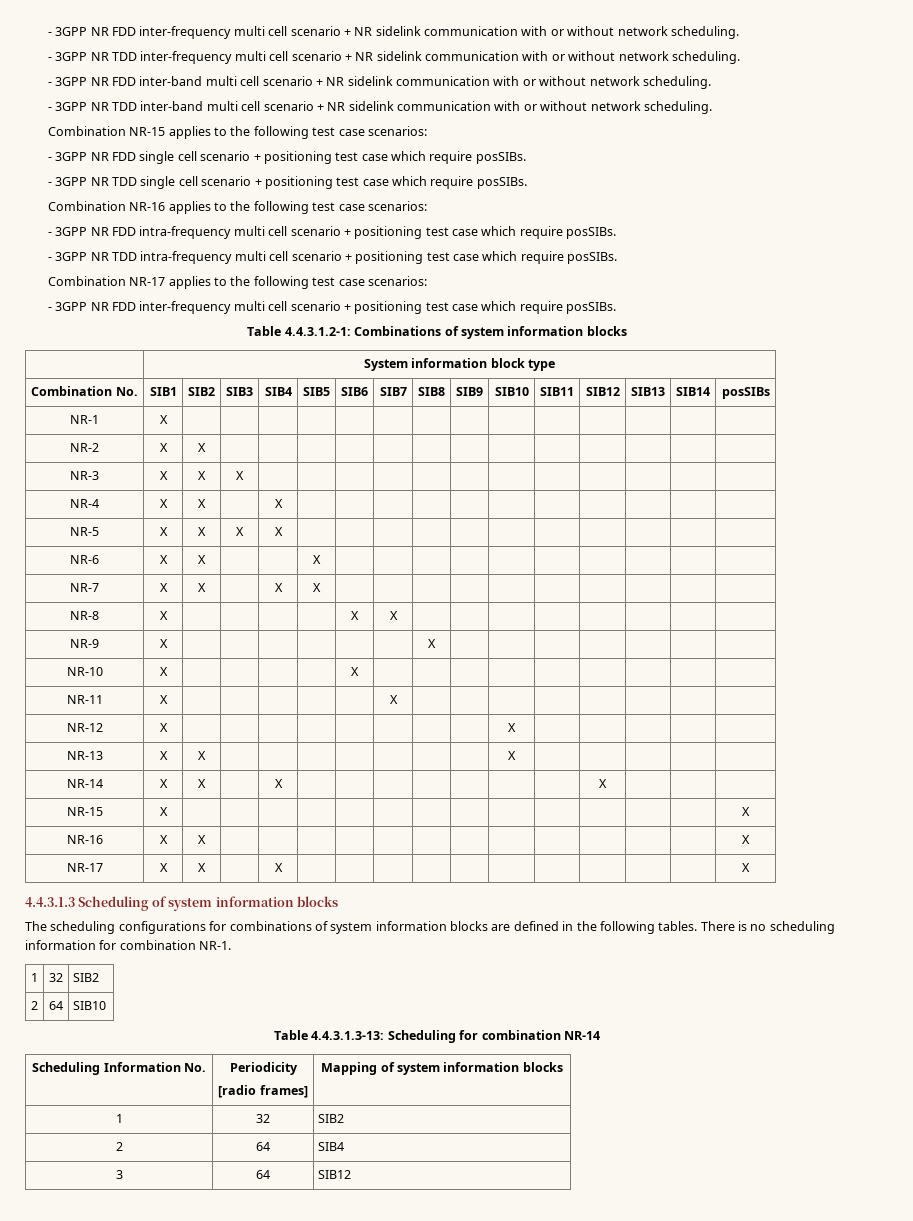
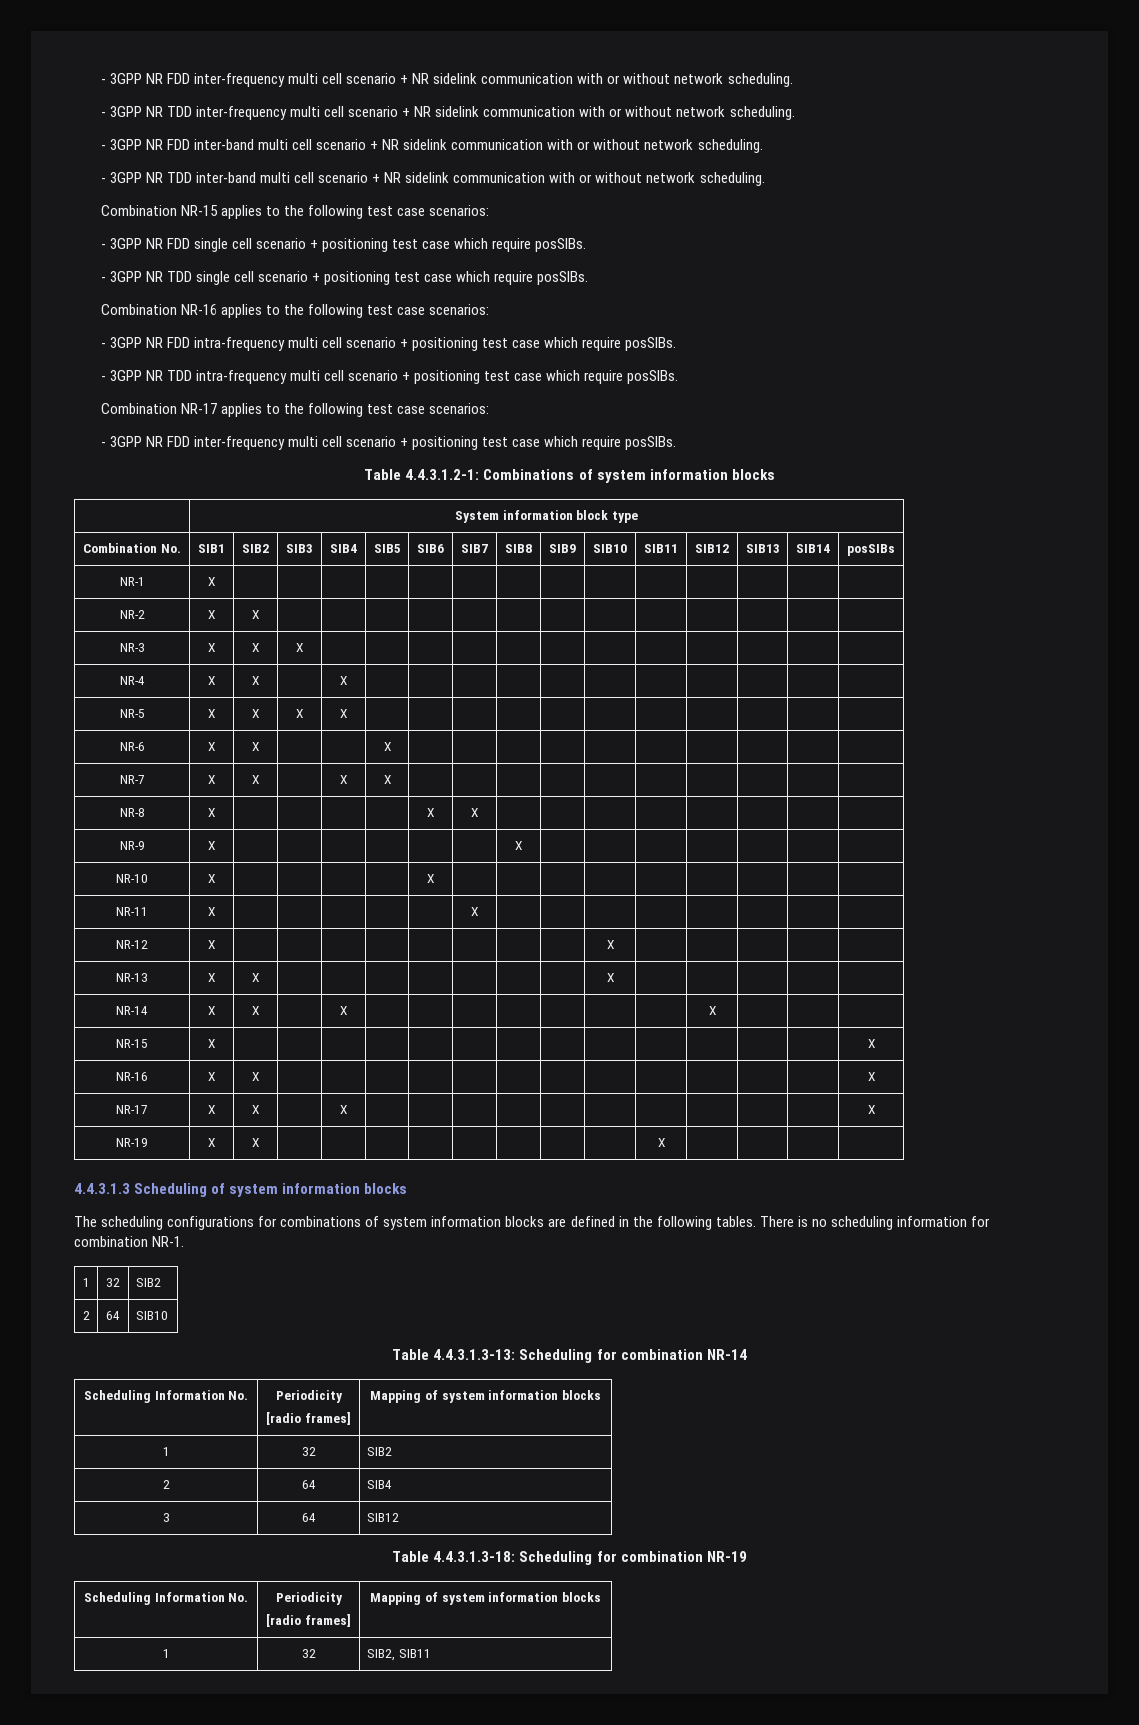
+ NR-19 | X | X | | | | | | | | | X | | | |
+ Table 4.4.3.1.3-18: Scheduling for combination NR-19
+ Scheduling Information No. | Periodicity
+ [radio frames] | Mapping of system information blocks
+ 1 | 32 | SIB2, SIB11

